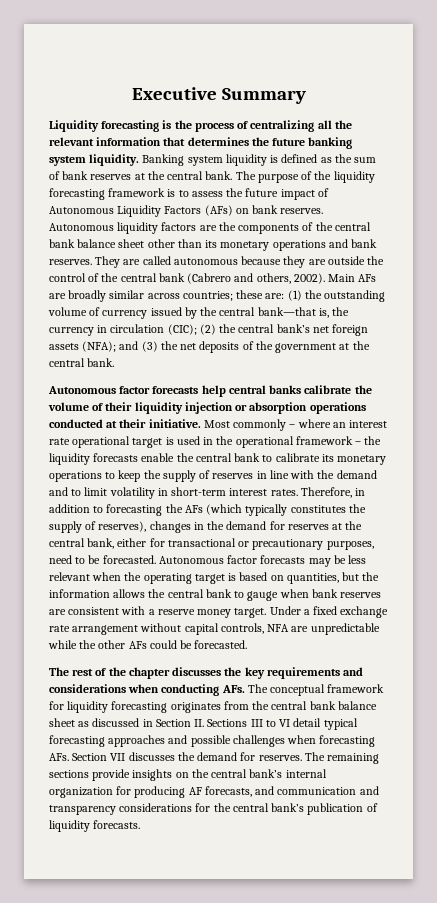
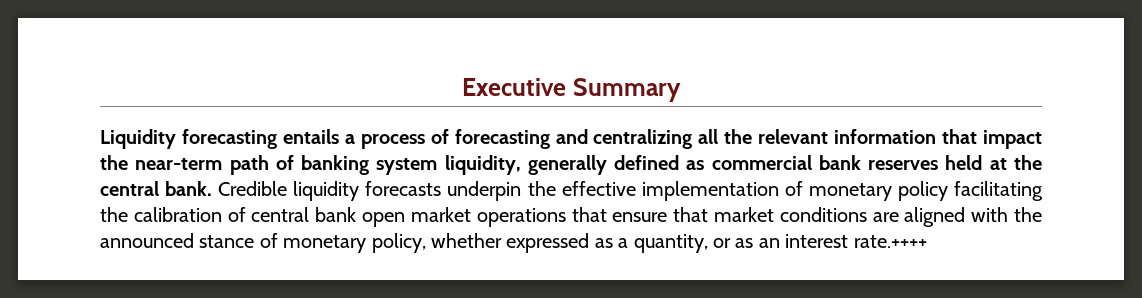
- Liquidity forecasting is the process of centralizing all the relevant information that determines the future banking system liquidity. Banking system liquidity is defined as the sum of bank reserves at the central bank. The purpose of the liquidity forecasting framework is to assess the future impact of Autonomous Liquidity Factors (AFs) on bank reserves. Autonomous liquidity factors are the components of the central bank balance sheet other than its monetary operations and bank reserves. They are called autonomous because they are outside the control of the central bank (Cabrero and others, 2002). Main AFs are broadly similar across countries; these are: (1) the outstanding volume of currency issued by the central bank—that is, the currency in circulation (CIC); (2) the central bank’s net foreign assets (NFA); and (3) the net deposits of the government at the central bank.
- Autonomous factor forecasts help central banks calibrate the volume of their liquidity injection or absorption operations conducted at their initiative. Most commonly – where an interest rate operational target is used in the operational framework – the liquidity forecasts enable the central bank to calibrate its monetary operations to keep the supply of reserves in line with the demand and to limit volatility in short-term interest rates. Therefore, in addition to forecasting the AFs (which typically constitutes the supply of reserves), changes in the demand for reserves at the central bank, either for transactional or precautionary purposes, need to be forecasted. Autonomous factor forecasts may be less relevant when the operating target is based on quantities, but the information allows the central bank to gauge when bank reserves are consistent with a reserve money target. Under a fixed exchange rate arrangement without capital controls, NFA are unpredictable while the other AFs could be forecasted.
- The rest of the chapter discusses the key requirements and considerations when conducting AFs. The conceptual framework for liquidity forecasting originates from the central bank balance sheet as discussed in Section II. Sections III to VI detail typical forecasting approaches and possible challenges when forecasting AFs. Section VII discusses the demand for reserves. The remaining sections provide insights on the central bank’s internal organization for producing AF forecasts, and communication and transparency considerations for the central bank’s publication of liquidity forecasts.
+ Liquidity forecasting entails a process of forecasting and centralizing all the relevant information that impact the near-term path of banking system liquidity, generally defined as commercial bank reserves held at the central bank. Credible liquidity forecasts underpin the effective implementation of monetary policy facilitating the calibration of central bank open market operations that ensure that market conditions are aligned with the announced stance of monetary policy, whether expressed as a quantity, or as an interest rate.++++

